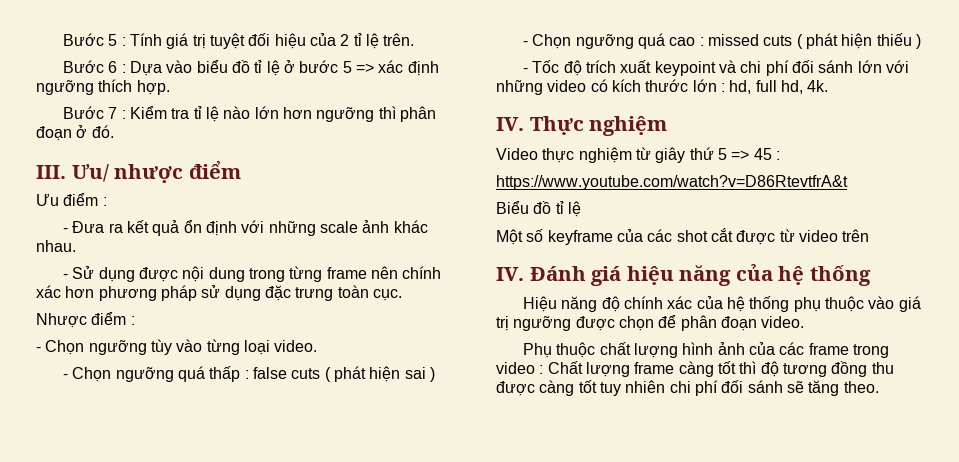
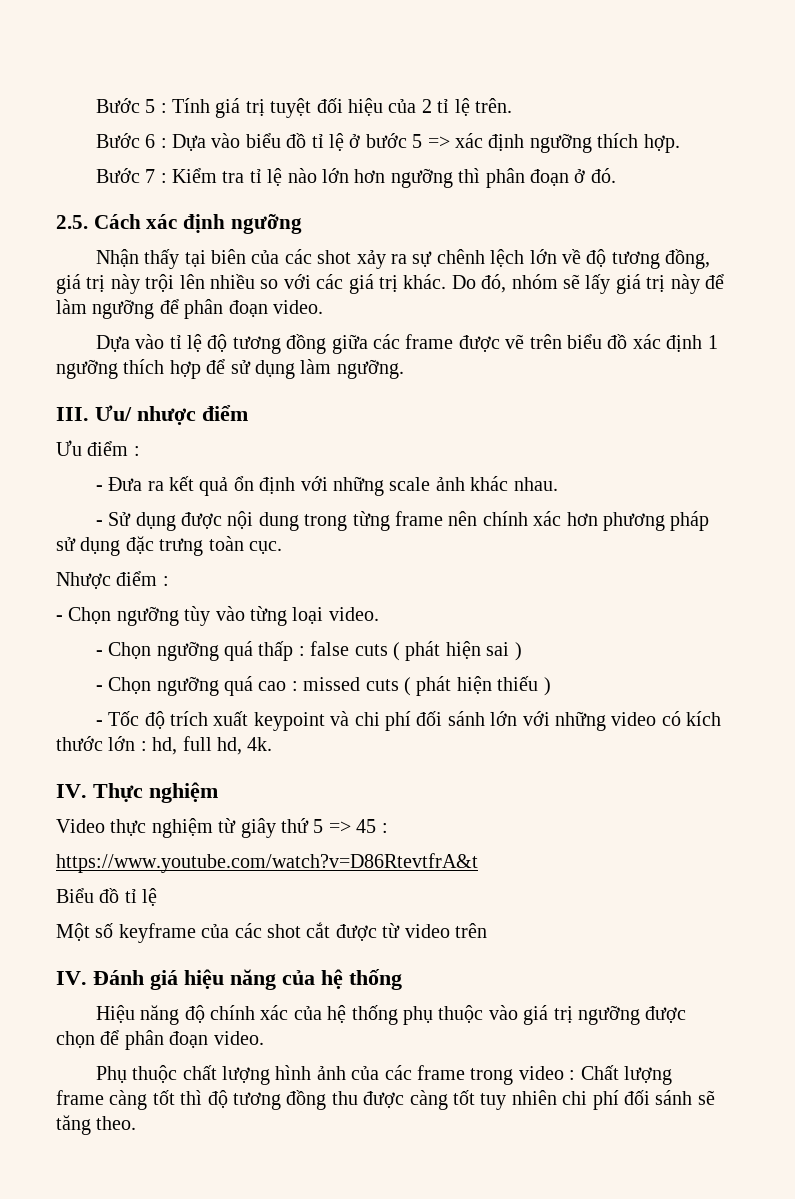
+ 2.5. Cách xác định ngưỡng
+ Nhận thấy tại biên của các shot xảy ra sự chênh lệch lớn về độ tương đồng, giá trị này trội lên nhiều so với các giá trị khác. Do đó, nhóm sẽ lấy giá trị này để làm ngưỡng để phân đoạn video.
+ Dựa vào tỉ lệ độ tương đồng giữa các frame được vẽ trên biểu đồ xác định 1 ngưỡng thích hợp để sử dụng làm ngưỡng.

